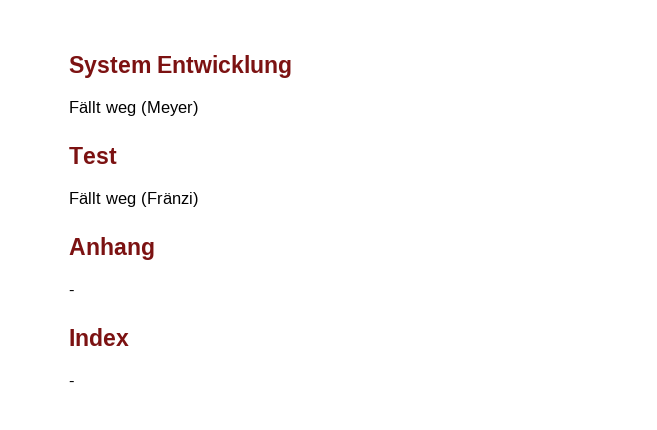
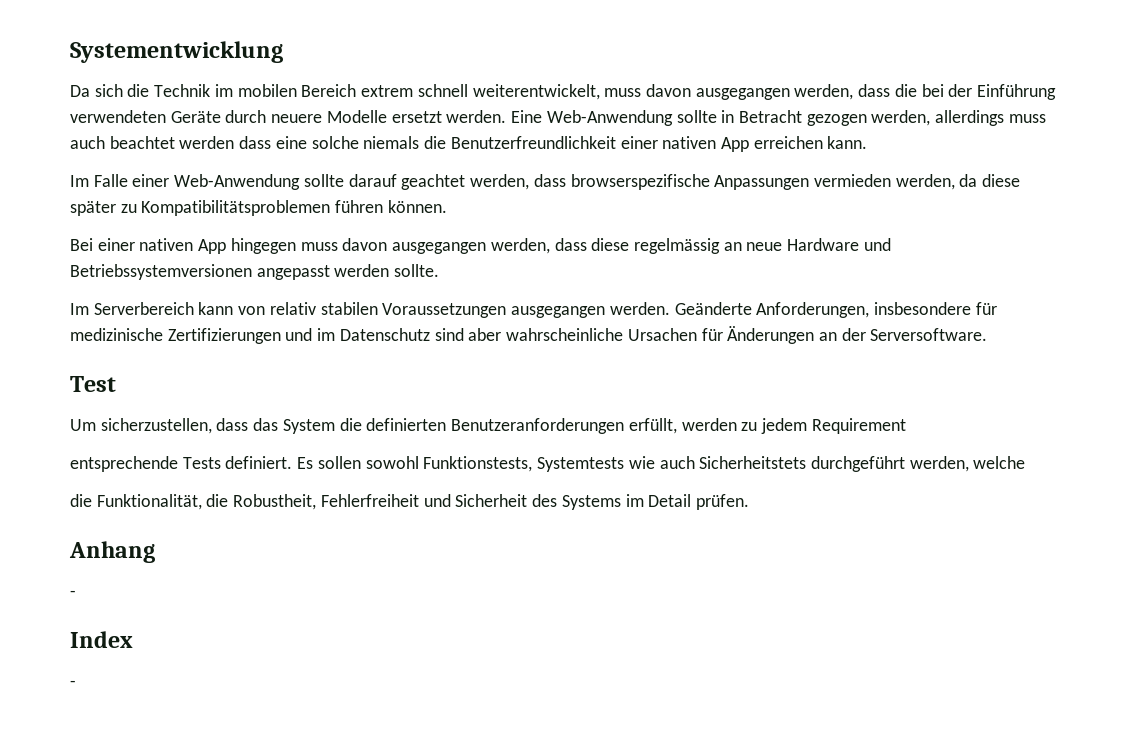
- System Entwicklung
- Fällt weg (Meyer)
+ Systementwicklung
+ Da sich die Technik im mobilen Bereich extrem schnell weiterentwickelt, muss davon ausgegangen werden, dass die bei der Einführung verwendeten Geräte durch neuere Modelle ersetzt werden. Eine Web-Anwendung sollte in Betracht gezogen werden, allerdings muss auch beachtet werden dass eine solche niemals die Benutzerfreundlichkeit einer nativen App erreichen kann.
+ Im Falle einer Web-Anwendung sollte darauf geachtet werden, dass browserspezifische Anpassungen vermieden werden, da diese später zu Kompatibilitätsproblemen führen können.
+ Bei einer nativen App hingegen muss davon ausgegangen werden, dass diese regelmässig an neue Hardware und Betriebssystemversionen angepasst werden sollte.
+ Im Serverbereich kann von relativ stabilen Voraussetzungen ausgegangen werden. Geänderte Anforderungen, insbesondere für medizinische Zertifizierungen und im Datenschutz sind aber wahrscheinliche Ursachen für Änderungen an der Serversoftware.
  Test
- Fällt weg (Fränzi)
+ Um sicherzustellen, dass das System die definierten Benutzeranforderungen erfüllt, werden zu jedem Requirement
+ entsprechende Tests definiert. Es sollen sowohl Funktionstests, Systemtests wie auch Sicherheitstets durchgeführt werden, welche
+ die Funktionalität, die Robustheit, Fehlerfreiheit und Sicherheit des Systems im Detail prüfen.

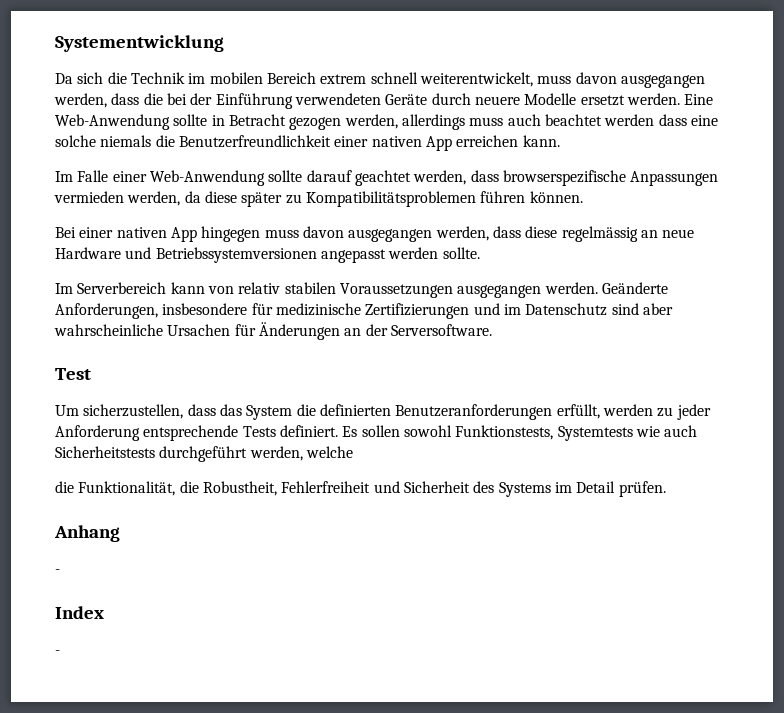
- Um sicherzustellen, dass das System die definierten Benutzeranforderungen erfüllt, werden zu jedem Requirement
- entsprechende Tests definiert.
+ Um sicherzustellen, dass das System die definierten Benutzeranforderungen erfüllt, werden zu jeder Anforderung entsprechende Tests definiert.
- Es sollen sowohl Funktionstests, Systemtests wie auch Sicherheitstets durchgeführt werden, welche
+ Es sollen sowohl Funktionstests, Systemtests wie auch Sicherheitstests durchgeführt werden, welche

